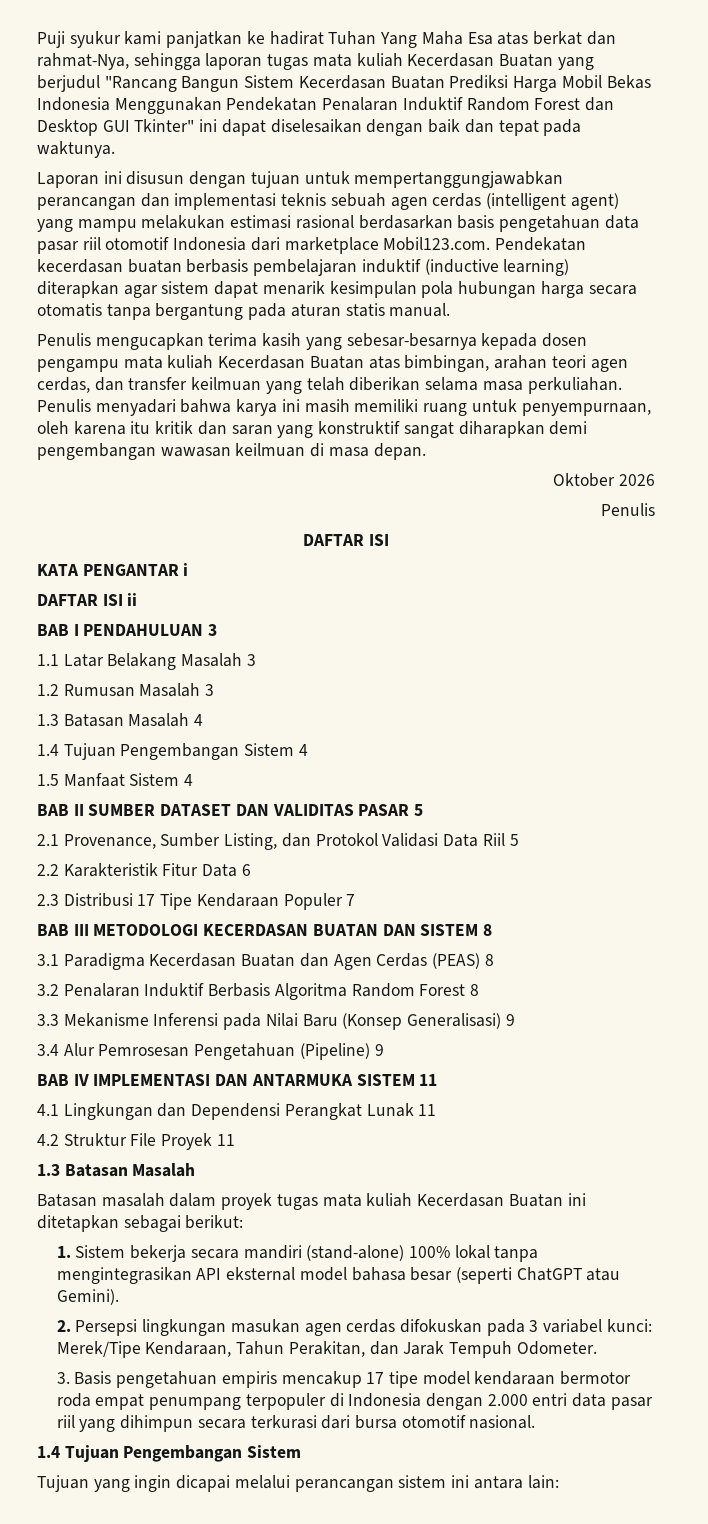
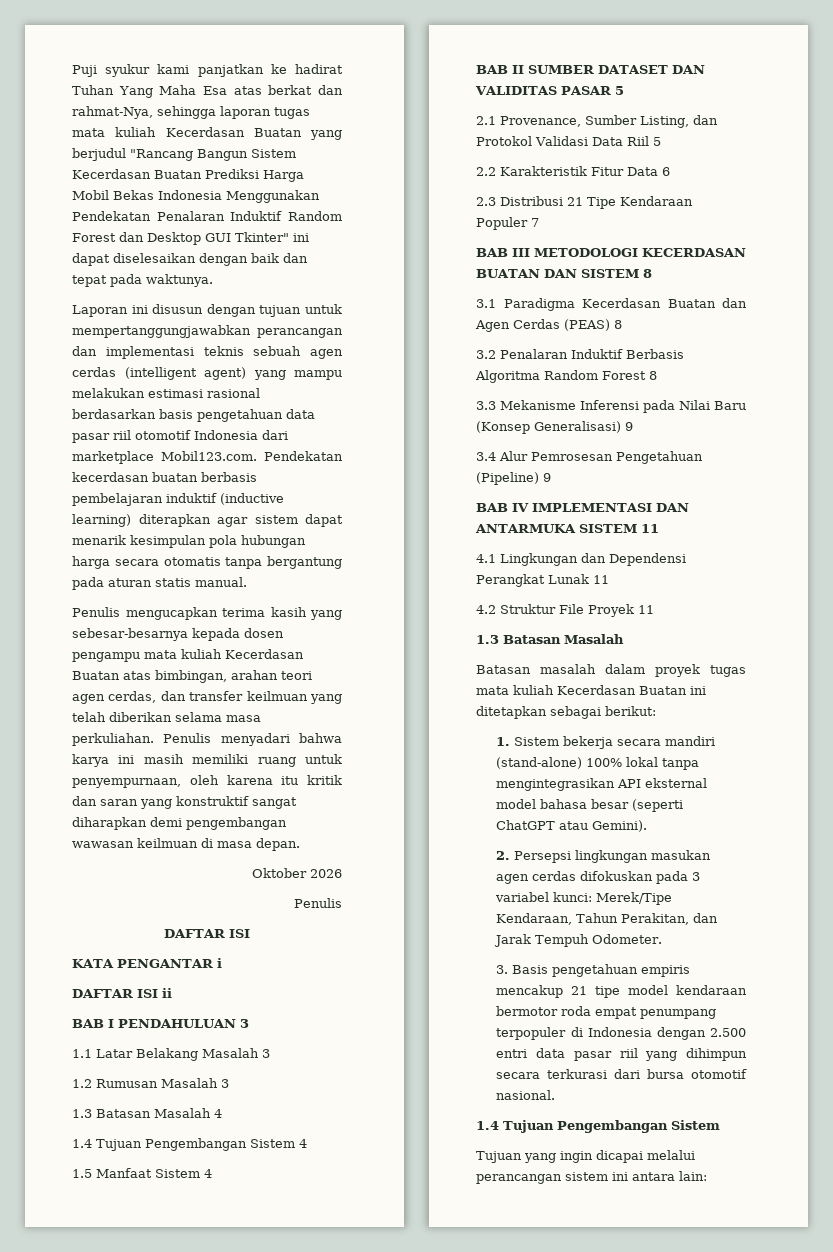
- 2.3 Distribusi 17 Tipe Kendaraan Populer 7
+ 2.3 Distribusi 21 Tipe Kendaraan Populer 7
- 3. Basis pengetahuan empiris mencakup 17 tipe model kendaraan bermotor roda empat penumpang terpopuler di Indonesia dengan 2.000 entri data pasar riil yang dihimpun secara terkurasi dari bursa otomotif nasional.
+ 3. Basis pengetahuan empiris mencakup 21 tipe model kendaraan bermotor roda empat penumpang terpopuler di Indonesia dengan 2.500 entri data pasar riil yang dihimpun secara terkurasi dari bursa otomotif nasional.

